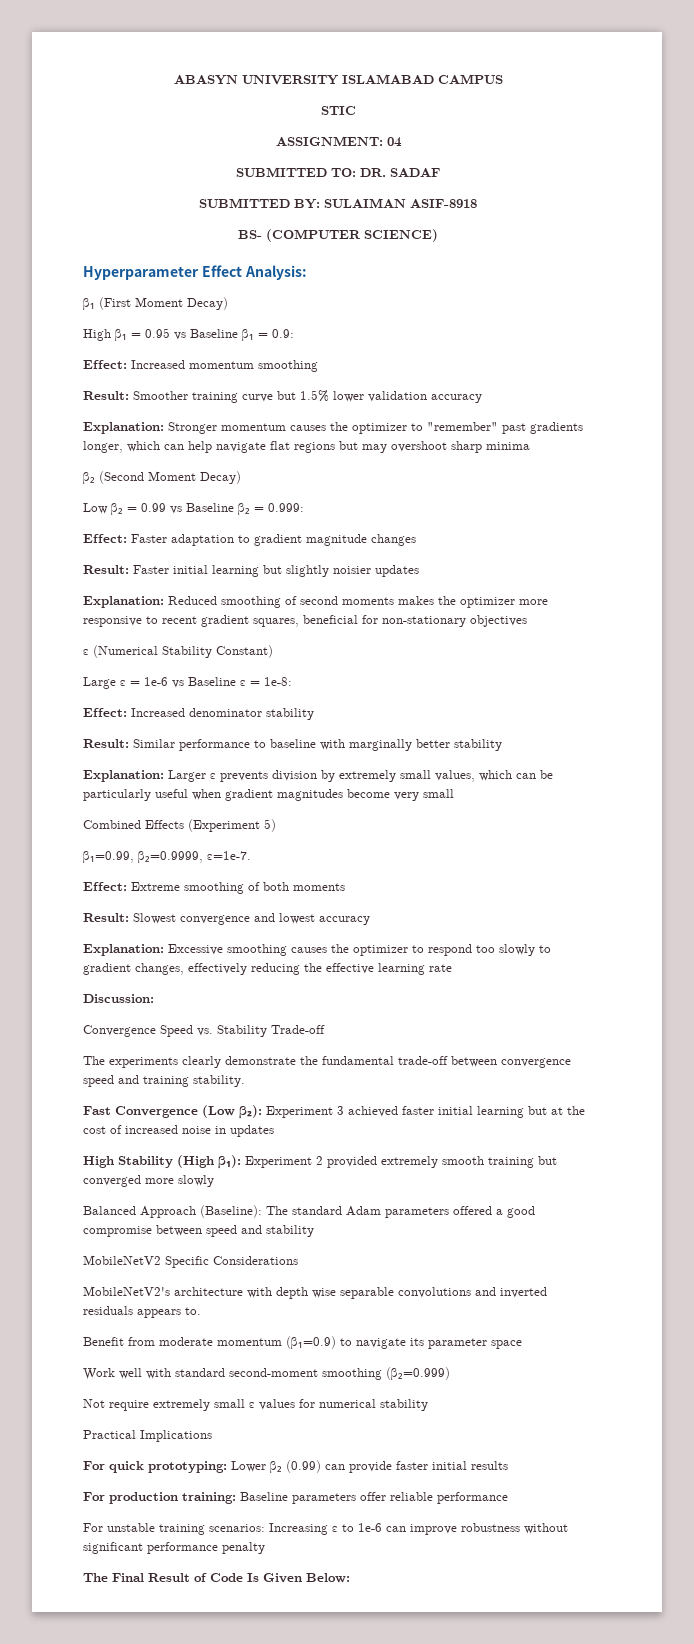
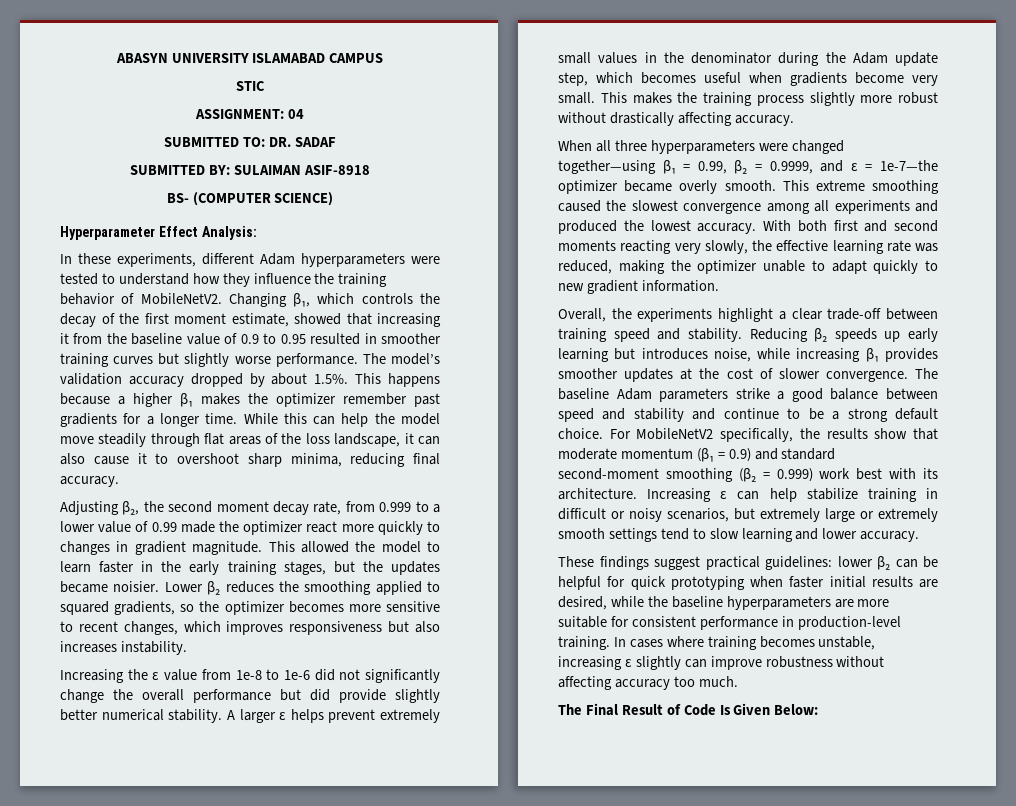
- β₁ (First Moment Decay)
- High β₁ = 0.95 vs Baseline β₁ = 0.9:
- Effect: Increased momentum smoothing
- Result: Smoother training curve but 1.5% lower validation accuracy
- Explanation: Stronger momentum causes the optimizer to "remember" past gradients longer, which can help navigate flat regions but may overshoot sharp minima
- β₂ (Second Moment Decay)
- Low β₂ = 0.99 vs Baseline β₂ = 0.999:
- Effect: Faster adaptation to gradient magnitude changes
- Result: Faster initial learning but slightly noisier updates
- Explanation: Reduced smoothing of second moments makes the optimizer more responsive to recent gradient squares, beneficial for non-stationary objectives
- ε (Numerical Stability Constant)
- Large ε = 1e-6 vs Baseline ε = 1e-8:
- Effect: Increased denominator stability
- Result: Similar performance to baseline with marginally better stability
- Explanation: Larger ε prevents division by extremely small values, which can be particularly useful when gradient magnitudes become very small
- Combined Effects (Experiment 5)
- β₁=0.99, β₂=0.9999, ε=1e-7.
- Effect: Extreme smoothing of both moments
- Result: Slowest convergence and lowest accuracy
- Explanation: Excessive smoothing causes the optimizer to respond too slowly to gradient changes, effectively reducing the effective learning rate
- Discussion:
- Convergence Speed vs. Stability Trade-off
- The experiments clearly demonstrate the fundamental trade-off between convergence speed and training stability.
- Fast Convergence (Low β₂): Experiment 3 achieved faster initial learning but at the cost of increased noise in updates
- High Stability (High β₁): Experiment 2 provided extremely smooth training but converged more slowly
- Balanced Approach (Baseline): The standard Adam parameters offered a good compromise between speed and stability
- MobileNetV2 Specific Considerations
- MobileNetV2's architecture with depth wise separable convolutions and inverted residuals appears to.
- Benefit from moderate momentum (β₁=0.9) to navigate its parameter space
- Work well with standard second-moment smoothing (β₂=0.999)
- Not require extremely small ε values for numerical stability
- Practical Implications
- For quick prototyping: Lower β₂ (0.99) can provide faster initial results
- For production training: Baseline parameters offer reliable performance
- For unstable training scenarios: Increasing ε to 1e-6 can improve robustness without significant performance penalty
+ In these experiments, different Adam hyperparameters were tested to understand how they influence the training behavior of MobileNetV2. Changing β₁, which controls the decay of the first moment estimate, showed that increasing it from the baseline value of 0.9 to 0.95 resulted in smoother training curves but slightly worse performance. The model’s validation accuracy dropped by about 1.5%. This happens because a higher β₁ makes the optimizer remember past gradients for a longer time. While this can help the model move steadily through flat areas of the loss landscape, it can also cause it to overshoot sharp minima, reducing final accuracy.
+ Adjusting β₂, the second moment decay rate, from 0.999 to a lower value of 0.99 made the optimizer react more quickly to changes in gradient magnitude. This allowed the model to learn faster in the early training stages, but the updates became noisier. Lower β₂ reduces the smoothing applied to squared gradients, so the optimizer becomes more sensitive to recent changes, which improves responsiveness but also increases instability.
+ Increasing the ε value from 1e-8 to 1e-6 did not significantly change the overall performance but did provide slightly better numerical stability. A larger ε helps prevent extremely small values in the denominator during the Adam update step, which becomes useful when gradients become very small. This makes the training process slightly more robust without drastically affecting accuracy.
+ When all three hyperparameters were changed together—using β₁ = 0.99, β₂ = 0.9999, and ε = 1e-7—the optimizer became overly smooth. This extreme smoothing caused the slowest convergence among all experiments and produced the lowest accuracy. With both first and second moments reacting very slowly, the effective learning rate was reduced, making the optimizer unable to adapt quickly to new gradient information.
+ Overall, the experiments highlight a clear trade-off between training speed and stability. Reducing β₂ speeds up early learning but introduces noise, while increasing β₁ provides smoother updates at the cost of slower convergence. The baseline Adam parameters strike a good balance between speed and stability and continue to be a strong default choice. For MobileNetV2 specifically, the results show that moderate momentum (β₁ = 0.9) and standard second-moment smoothing (β₂ = 0.999) work best with its architecture. Increasing ε can help stabilize training in difficult or noisy scenarios, but extremely large or extremely smooth settings tend to slow learning and lower accuracy.
+ These findings suggest practical guidelines: lower β₂ can be helpful for quick prototyping when faster initial results are desired, while the baseline hyperparameters are more suitable for consistent performance in production-level training. In cases where training becomes unstable, increasing ε slightly can improve robustness without affecting accuracy too much.

